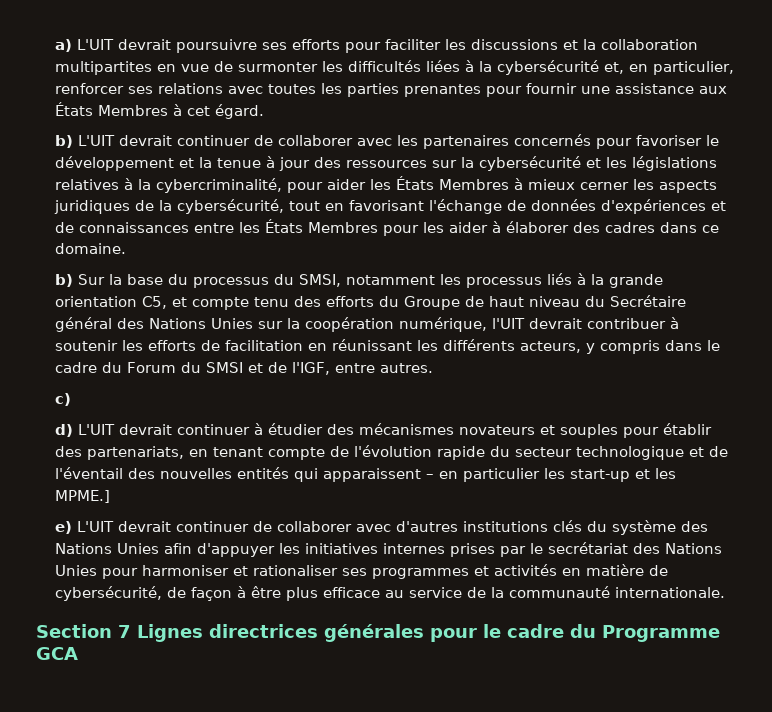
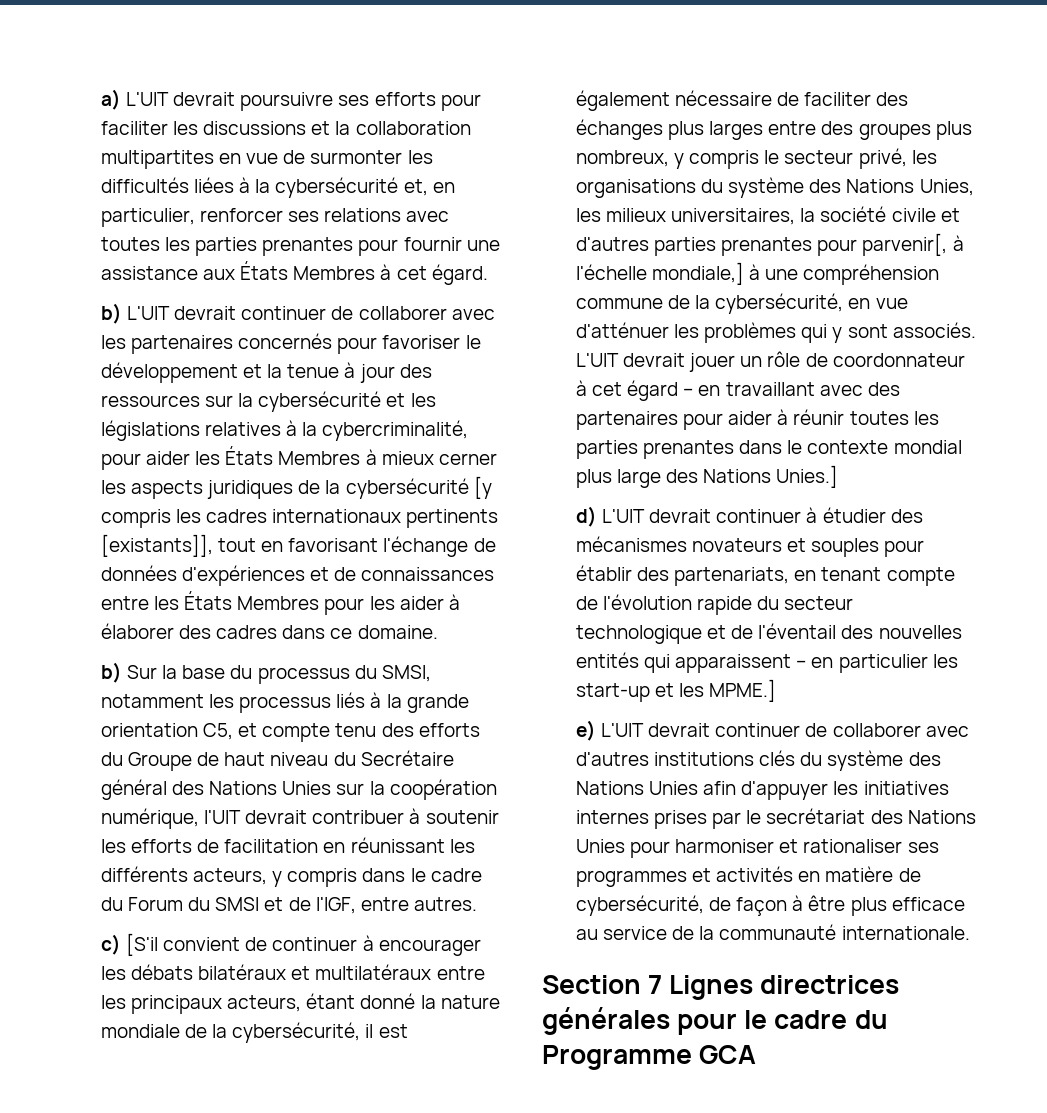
- b) L'UIT devrait continuer de collaborer avec les partenaires concernés pour favoriser le développement et la tenue à jour des ressources sur la cybersécurité et les législations relatives à la cybercriminalité, pour aider les États Membres à mieux cerner les aspects juridiques de la cybersécurité, tout en favorisant l'échange de données d'expériences et de connaissances entre les États Membres pour les aider à élaborer des cadres dans ce domaine.
+ b) L'UIT devrait continuer de collaborer avec les partenaires concernés pour favoriser le développement et la tenue à jour des ressources sur la cybersécurité et les législations relatives à la cybercriminalité, pour aider les États Membres à mieux cerner les aspects juridiques de la cybersécurité [y compris les cadres internationaux pertinents [existants]], tout en favorisant l'échange de données d'expériences et de connaissances entre les États Membres pour les aider à élaborer des cadres dans ce domaine.
- c)
+ c) [S'il convient de continuer à encourager les débats bilatéraux et multilatéraux entre les principaux acteurs, étant donné la nature mondiale de la cybersécurité, il est également nécessaire de faciliter des échanges plus larges entre des groupes plus nombreux, y compris le secteur privé, les organisations du système des Nations Unies, les milieux universitaires, la société civile et d'autres parties prenantes pour parvenir[, à l'échelle mondiale,] à une compréhension commune de la cybersécurité, en vue d'atténuer les problèmes qui y sont associés. L'UIT devrait jouer un rôle de coordonnateur à cet égard – en travaillant avec des partenaires pour aider à réunir toutes les parties prenantes dans le contexte mondial plus large des Nations Unies.]

